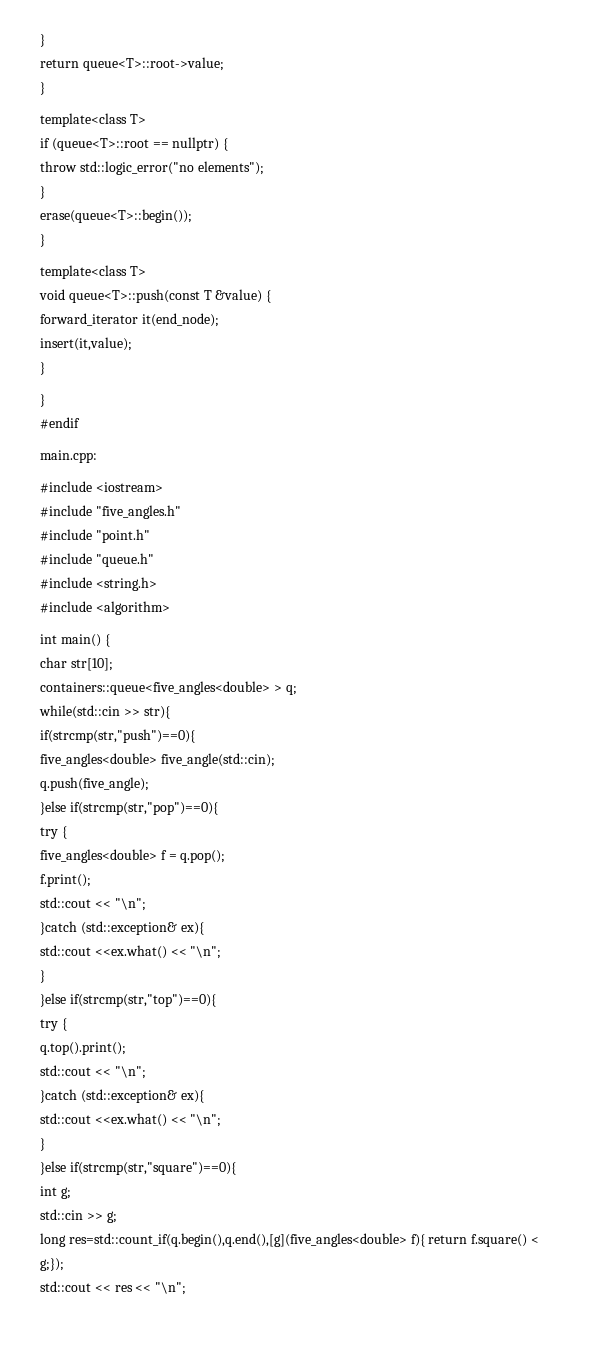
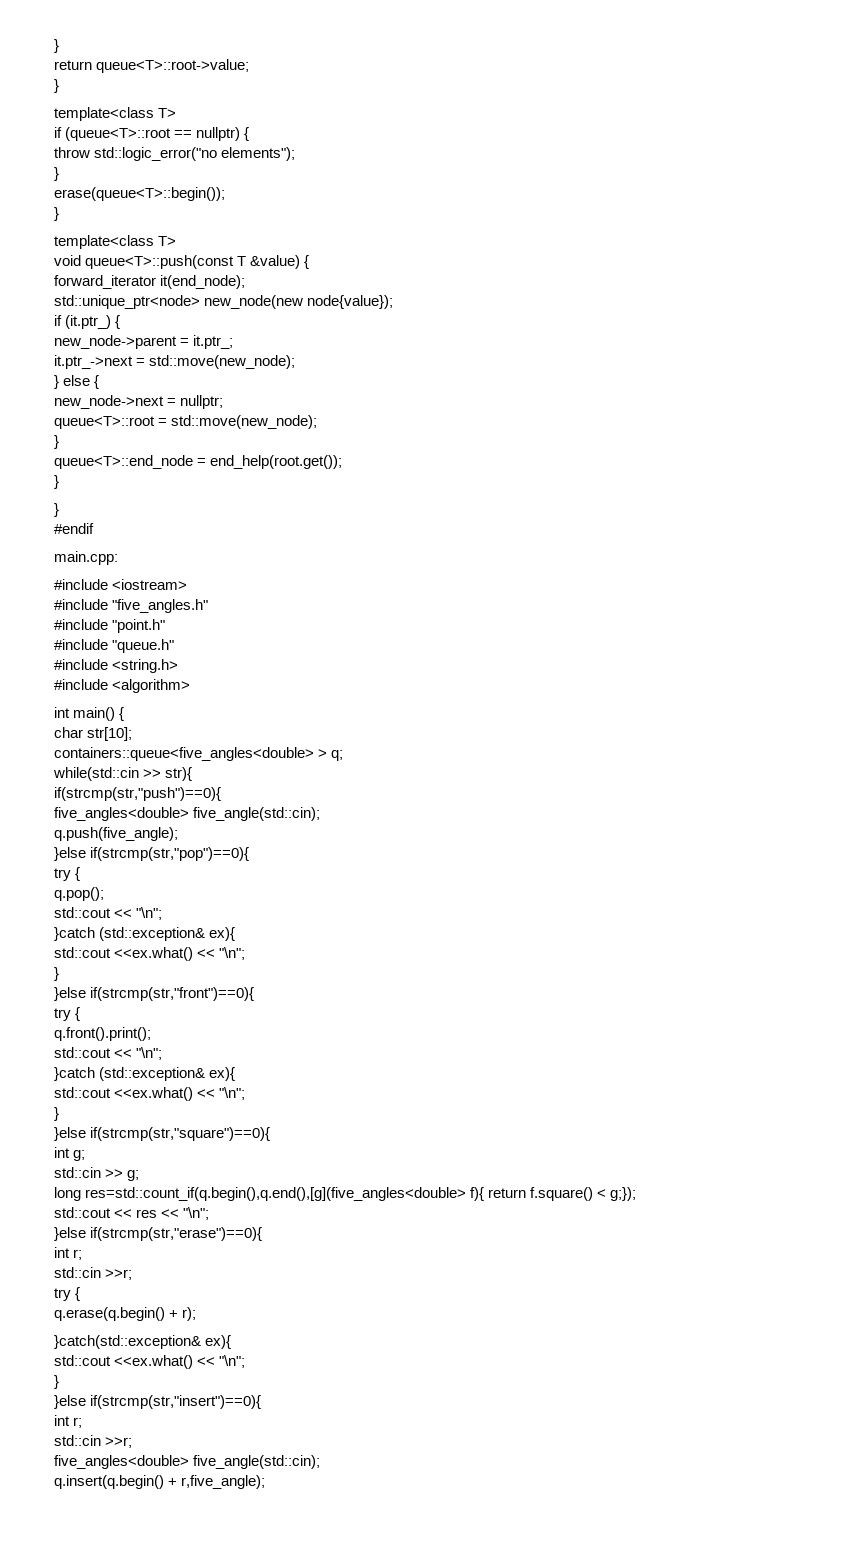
- insert(it,value);
+ std::unique_ptr<node> new_node(new node{value});
+ if (it.ptr_) {
+ new_node->parent = it.ptr_;
+ it.ptr_->next = std::move(new_node);
+ } else {
+ new_node->next = nullptr;
+ queue<T>::root = std::move(new_node);
+ }
+ queue<T>::end_node = end_help(root.get());
- five_angles<double> f = q.pop();
+ q.pop();
- f.print();
- }else if(strcmp(str,"top")==0){
+ }else if(strcmp(str,"front")==0){
  try {
- q.top().print();
+ q.front().print();
+ }else if(strcmp(str,"erase")==0){
+ int r;
+ std::cin >>r;
+ try {
+ q.erase(q.begin() + r);
+ }catch(std::exception& ex){
+ std::cout <<ex.what() << "\n";
+ }
+ }else if(strcmp(str,"insert")==0){
+ int r;
+ std::cin >>r;
+ five_angles<double> five_angle(std::cin);
+ q.insert(q.begin() + r,five_angle);

